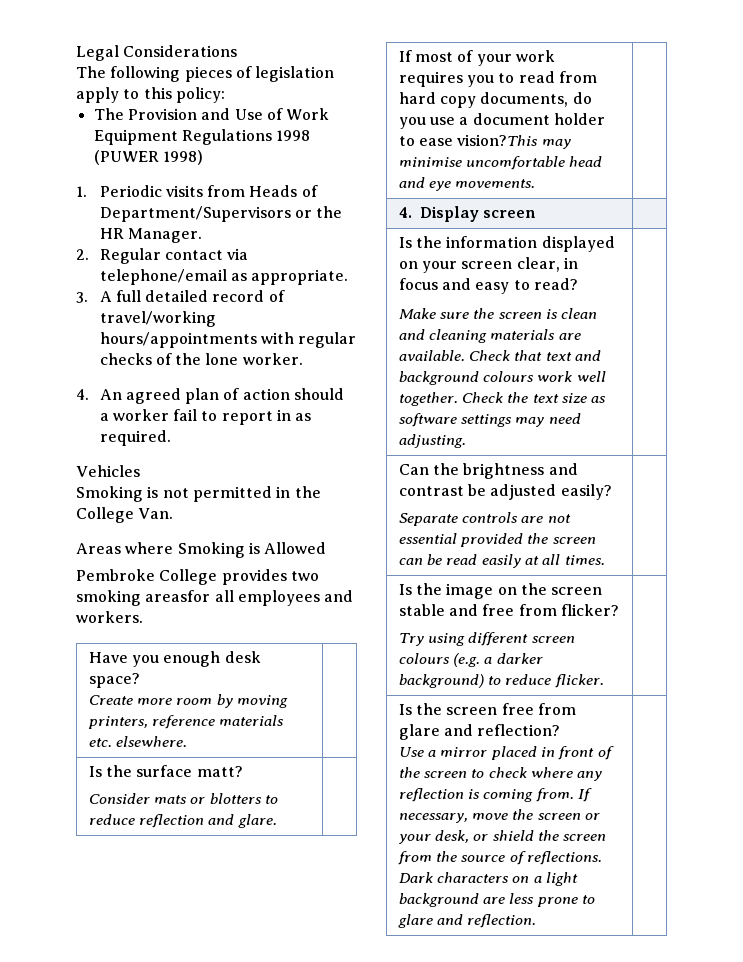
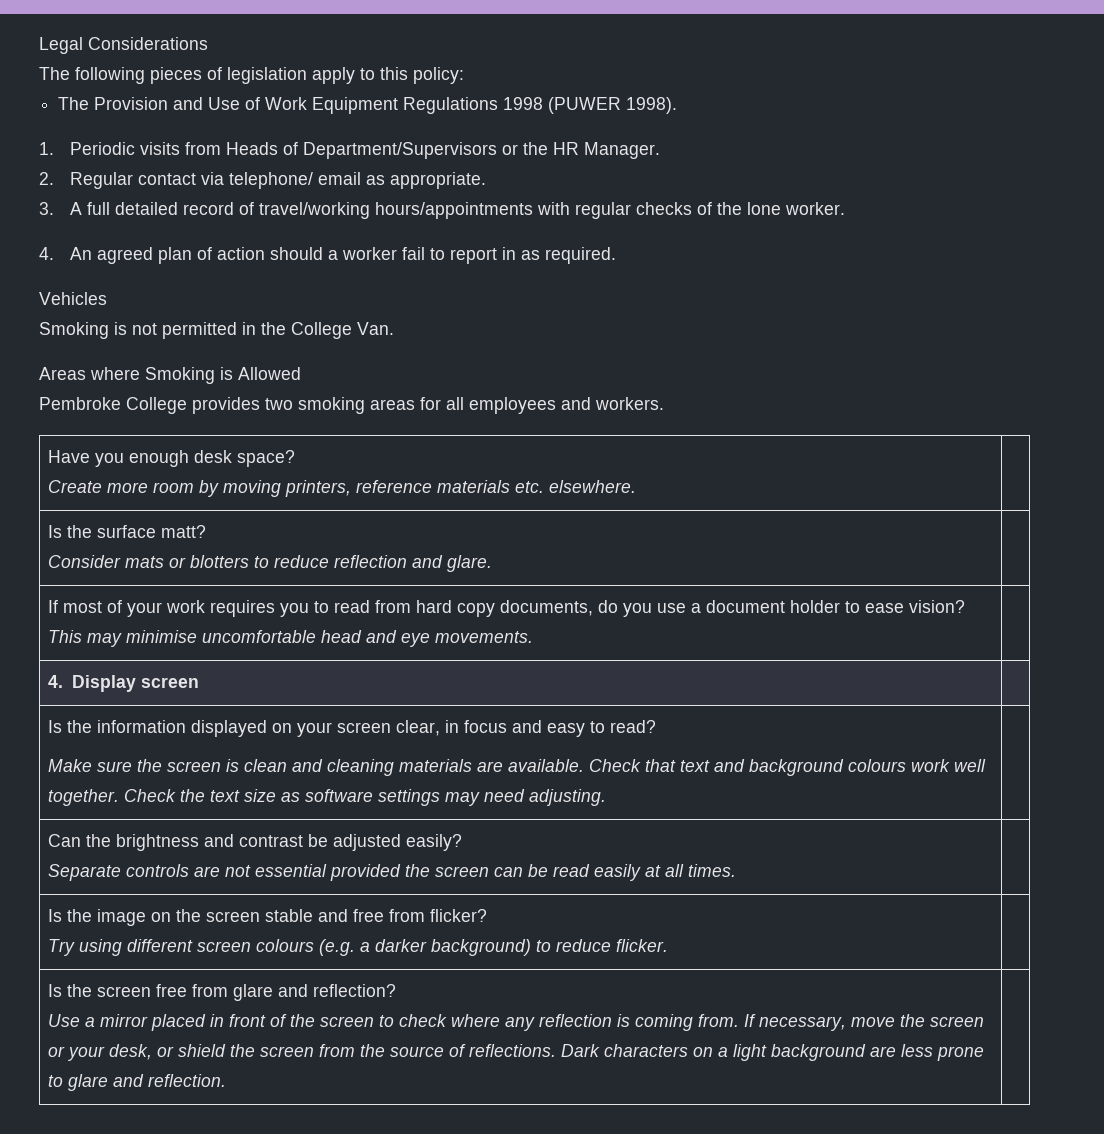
- The Provision and Use of Work Equipment Regulations 1998 (PUWER 1998)
+ The Provision and Use of Work Equipment Regulations 1998 (PUWER 1998).
- 2. Regular contact via telephone/email as appropriate.
+ 2. Regular contact via telephone/ email as appropriate.
- Pembroke College provides two smoking areasfor all employees and workers.
+ Pembroke College provides two smoking areas for all employees and workers.
- If most of your work requires you to read from hard copy documents, do you use a document holder to ease vision?This may minimise uncomfortable head and eye movements. |
+ If most of your work requires you to read from hard copy documents, do you use a document holder to ease vision? This may minimise uncomfortable head and eye movements. |

